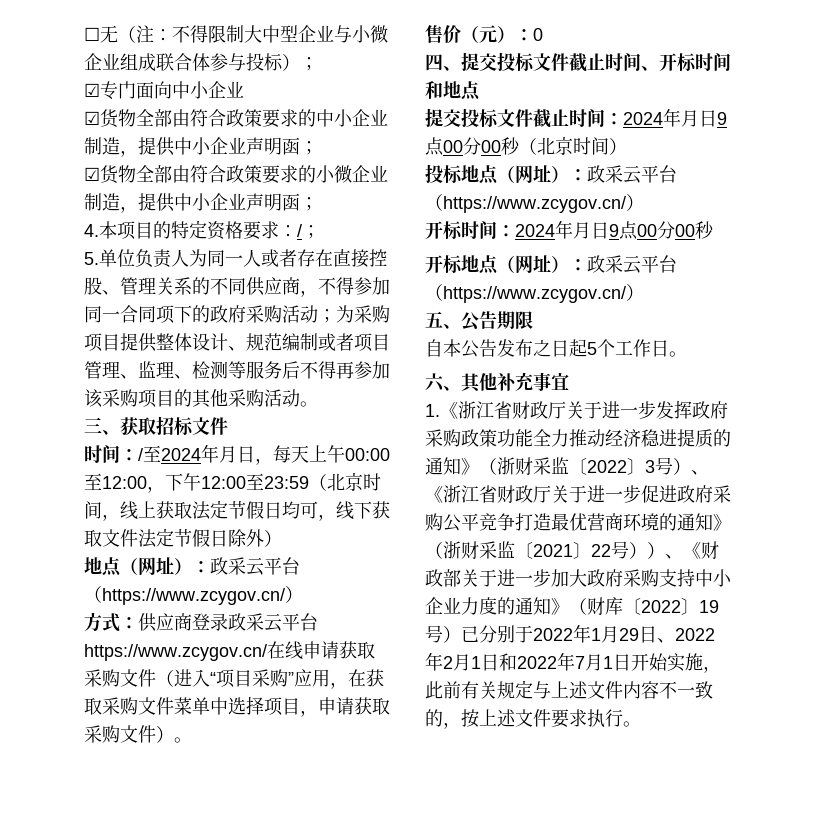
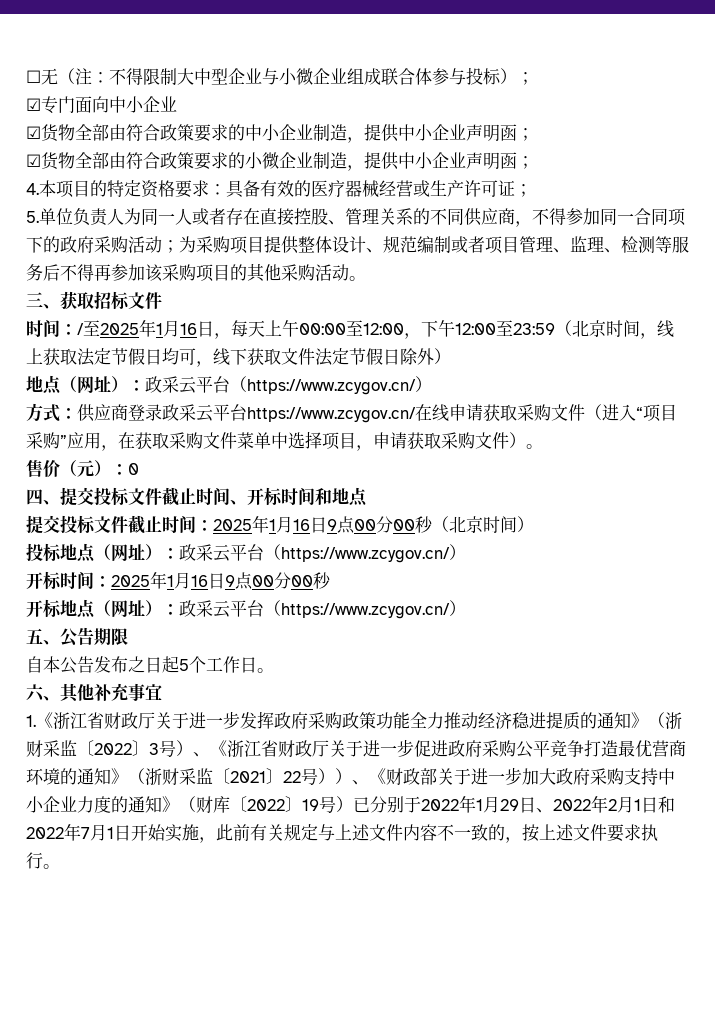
- 4.本项目的特定资格要求：/；
+ 4.本项目的特定资格要求：具备有效的医疗器械经营或生产许可证；
- 时间：/至2024年月日，每天上午00:00至12:00，下午12:00至23:59（北京时间，线上获取法定节假日均可，线下获取文件法定节假日除外）
+ 时间：/至2025年1月16日，每天上午00:00至12:00，下午12:00至23:59（北京时间，线上获取法定节假日均可，线下获取文件法定节假日除外）
- 提交投标文件截止时间：2024年月日9点00分00秒（北京时间）
+ 提交投标文件截止时间：2025年1月16日9点00分00秒（北京时间）
- 开标时间：2024年月日9点00分00秒
+ 开标时间：2025年1月16日9点00分00秒

